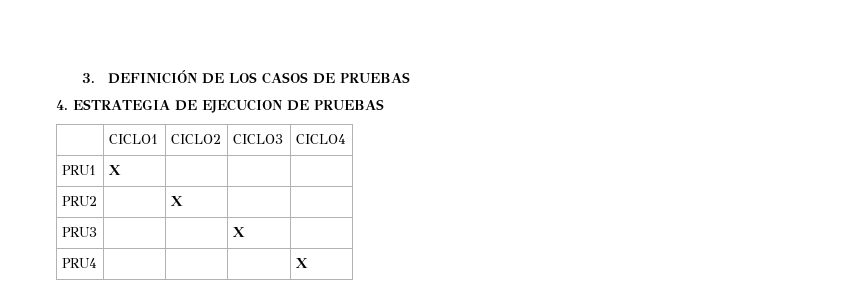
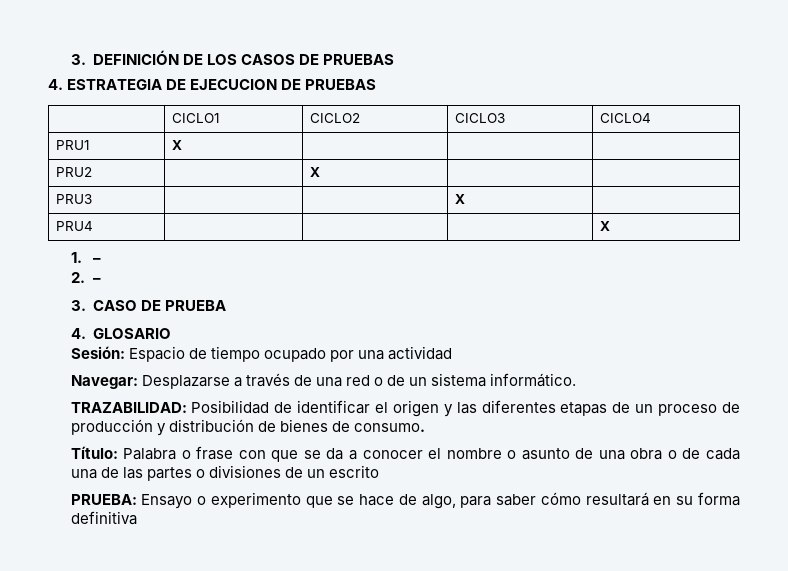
+ 1. –
+ 2. –
+ 3. CASO DE PRUEBA
+ 4. GLOSARIO
+ Sesión: Espacio de tiempo ocupado por una actividad
+ Navegar: Desplazarse a través de una red o de un sistema informático.
+ TRAZABILIDAD: Posibilidad de identificar el origen y las diferentes etapas de un proceso de producción y distribución de bienes de consumo.
+ Título: Palabra o frase con que se da a conocer el nombre o asunto de una obra o de cada una de las partes o divisiones de un escrito
+ PRUEBA: Ensayo o experimento que se hace de algo, para saber cómo resultará en su forma definitiva

